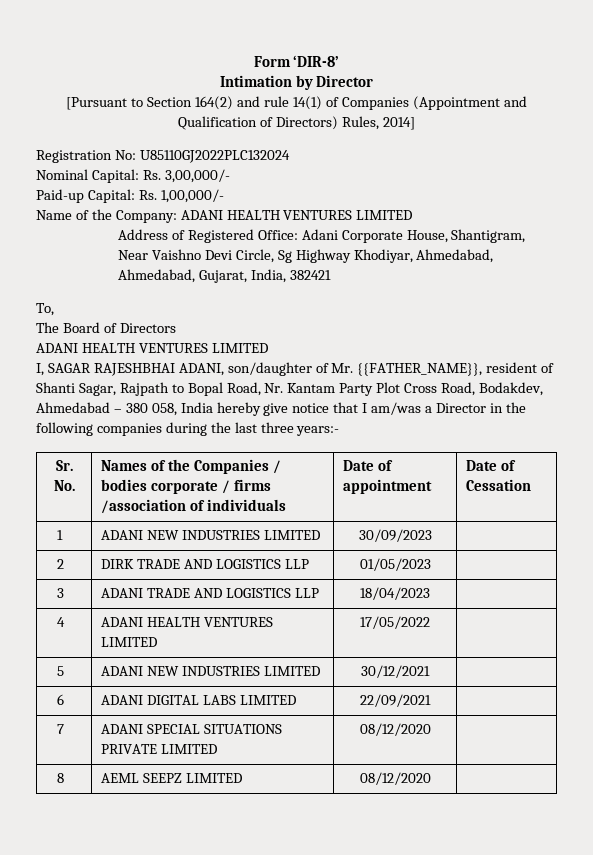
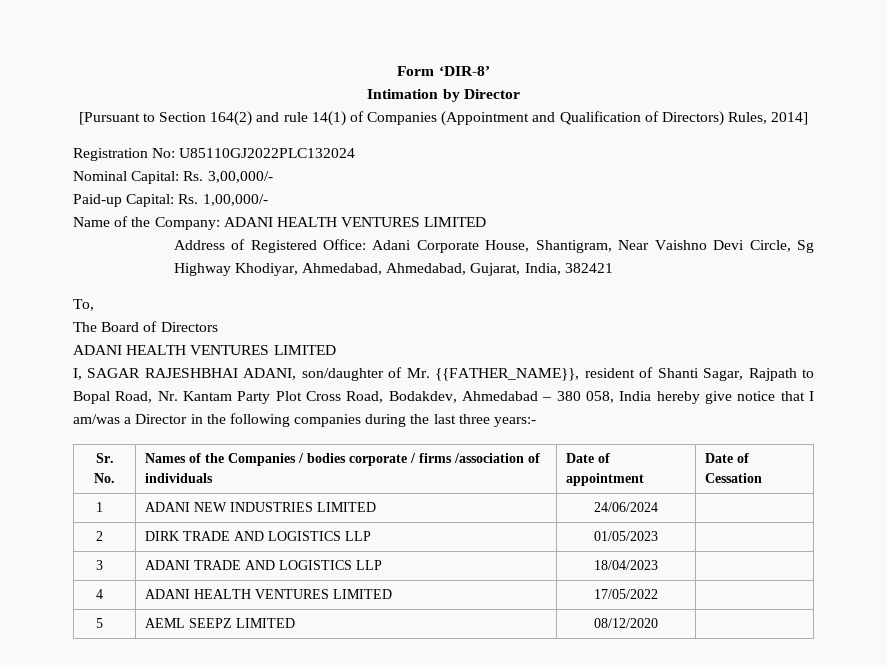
- 1 | ADANI NEW INDUSTRIES LIMITED | 30/09/2023 |
+ 1 | ADANI NEW INDUSTRIES LIMITED | 24/06/2024 |
- 5 | ADANI NEW INDUSTRIES LIMITED | 30/12/2021 |
- 6 | ADANI DIGITAL LABS LIMITED | 22/09/2021 |
- 7 | ADANI SPECIAL SITUATIONS PRIVATE LIMITED | 08/12/2020 |
- 8 | AEML SEEPZ LIMITED | 08/12/2020 |
+ 5 | AEML SEEPZ LIMITED | 08/12/2020 |

